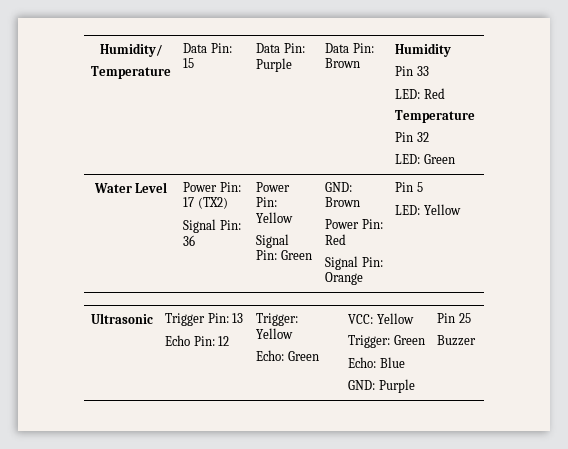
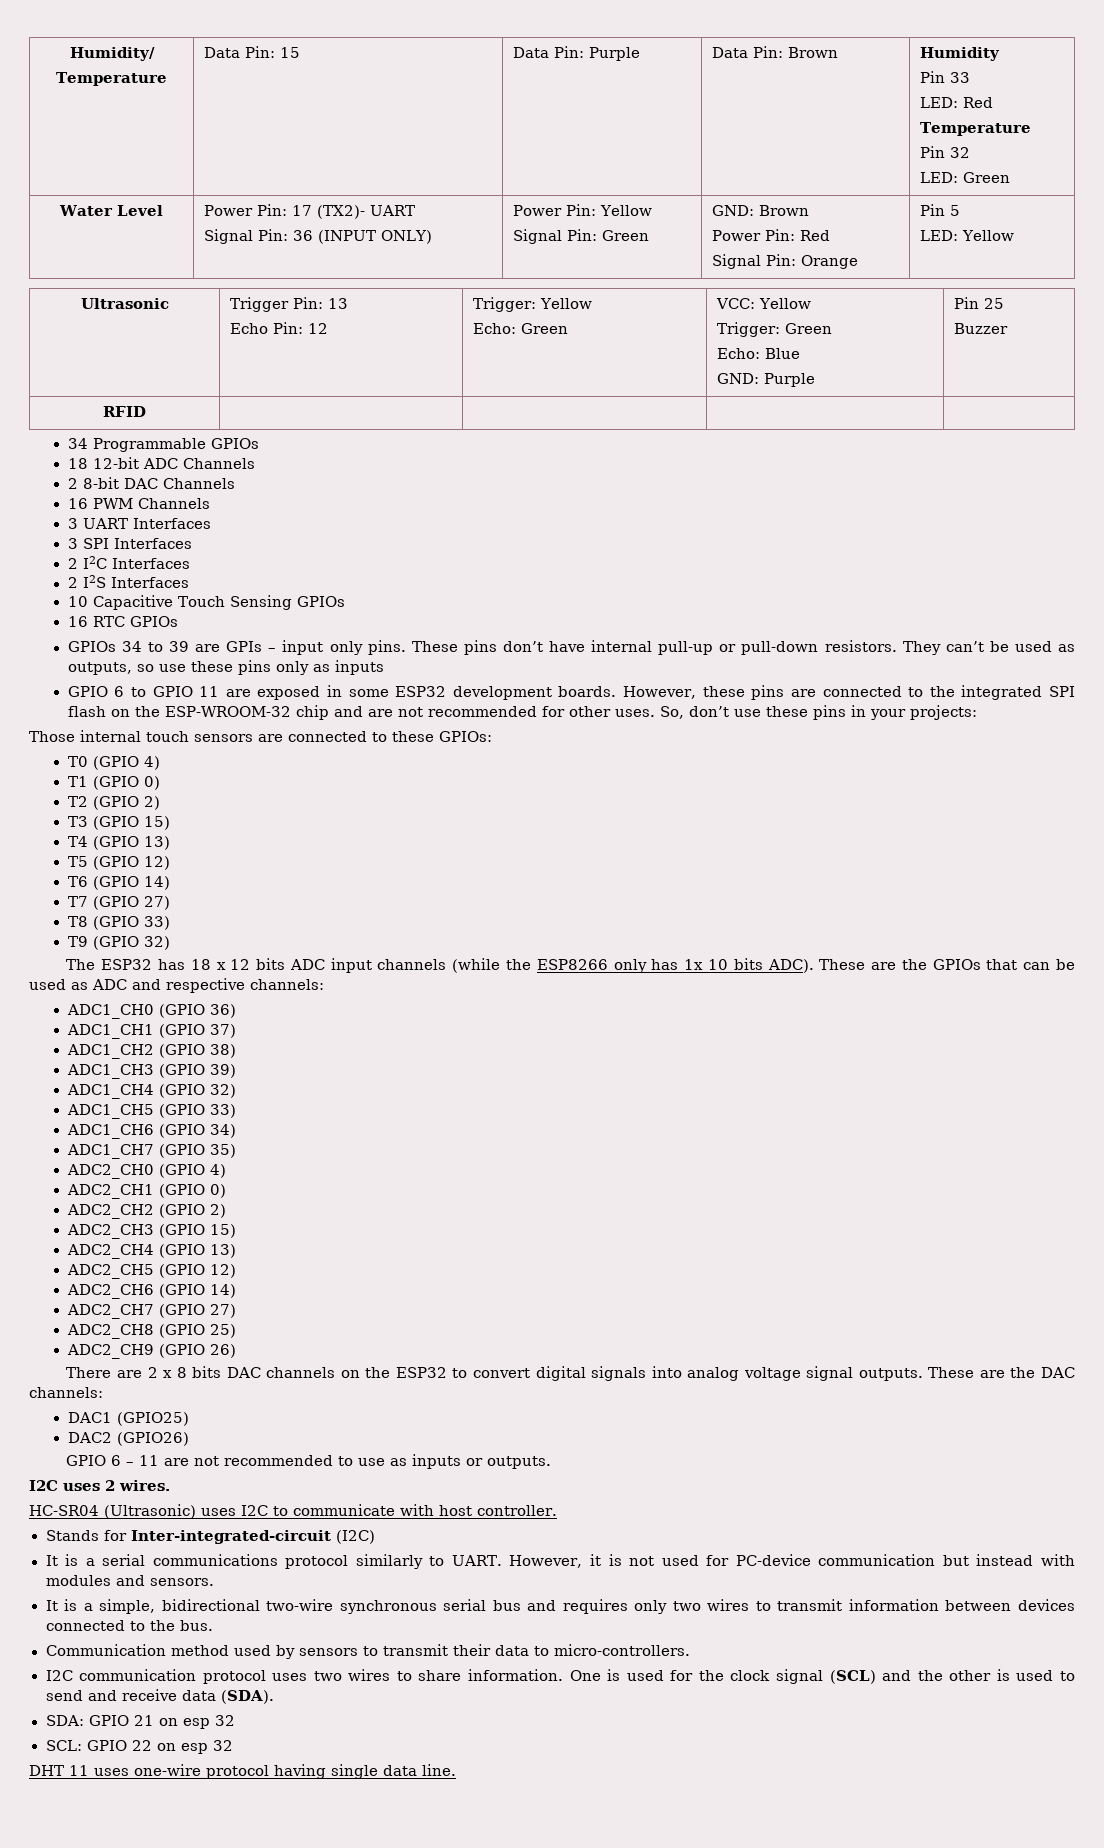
- Water Level | Power Pin: 17 (TX2)
- Signal Pin: 36 | Power Pin: Yellow
+ Water Level | Power Pin: 17 (TX2)- UART
+ Signal Pin: 36 (INPUT ONLY) | Power Pin: Yellow
+ RFID | | | |
+ 34 Programmable GPIOs
+ 18 12-bit ADC Channels
+ 2 8-bit DAC Channels
+ 16 PWM Channels
+ 3 UART Interfaces
+ 3 SPI Interfaces
+ 2 I2C Interfaces
+ 2 I2S Interfaces
+ 10 Capacitive Touch Sensing GPIOs
+ 16 RTC GPIOs
+ GPIOs 34 to 39 are GPIs – input only pins. These pins don’t have internal pull-up or pull-down resistors. They can’t be used as outputs, so use these pins only as inputs
+ GPIO 6 to GPIO 11 are exposed in some ESP32 development boards. However, these pins are connected to the integrated SPI flash on the ESP-WROOM-32 chip and are not recommended for other uses. So, don’t use these pins in your projects:
+ Those internal touch sensors are connected to these GPIOs:
+ T0 (GPIO 4)
+ T1 (GPIO 0)
+ T2 (GPIO 2)
+ T3 (GPIO 15)
+ T4 (GPIO 13)
+ T5 (GPIO 12)
+ T6 (GPIO 14)
+ T7 (GPIO 27)
+ T8 (GPIO 33)
+ T9 (GPIO 32)
+ The ESP32 has 18 x 12 bits ADC input channels (while the ESP8266 only has 1x 10 bits ADC). These are the GPIOs that can be used as ADC and respective channels:
+ ADC1_CH0 (GPIO 36)
+ ADC1_CH1 (GPIO 37)
+ ADC1_CH2 (GPIO 38)
+ ADC1_CH3 (GPIO 39)
+ ADC1_CH4 (GPIO 32)
+ ADC1_CH5 (GPIO 33)
+ ADC1_CH6 (GPIO 34)
+ ADC1_CH7 (GPIO 35)
+ ADC2_CH0 (GPIO 4)
+ ADC2_CH1 (GPIO 0)
+ ADC2_CH2 (GPIO 2)
+ ADC2_CH3 (GPIO 15)
+ ADC2_CH4 (GPIO 13)
+ ADC2_CH5 (GPIO 12)
+ ADC2_CH6 (GPIO 14)
+ ADC2_CH7 (GPIO 27)
+ ADC2_CH8 (GPIO 25)
+ ADC2_CH9 (GPIO 26)
+ There are 2 x 8 bits DAC channels on the ESP32 to convert digital signals into analog voltage signal outputs. These are the DAC channels:
+ DAC1 (GPIO25)
+ DAC2 (GPIO26)
+ GPIO 6 – 11 are not recommended to use as inputs or outputs.
+ I2C uses 2 wires.
+ HC-SR04 (Ultrasonic) uses I2C to communicate with host controller.
+ Stands for Inter-integrated-circuit (I2C)
+ It is a serial communications protocol similarly to UART. However, it is not used for PC-device communication but instead with modules and sensors.
+ It is a simple, bidirectional two-wire synchronous serial bus and requires only two wires to transmit information between devices connected to the bus.
+ Communication method used by sensors to transmit their data to micro-controllers.
+ I2C communication protocol uses two wires to share information. One is used for the clock signal (SCL) and the other is used to send and receive data (SDA).
+ SDA: GPIO 21 on esp 32
+ SCL: GPIO 22 on esp 32
+ DHT 11 uses one-wire protocol having single data line.

